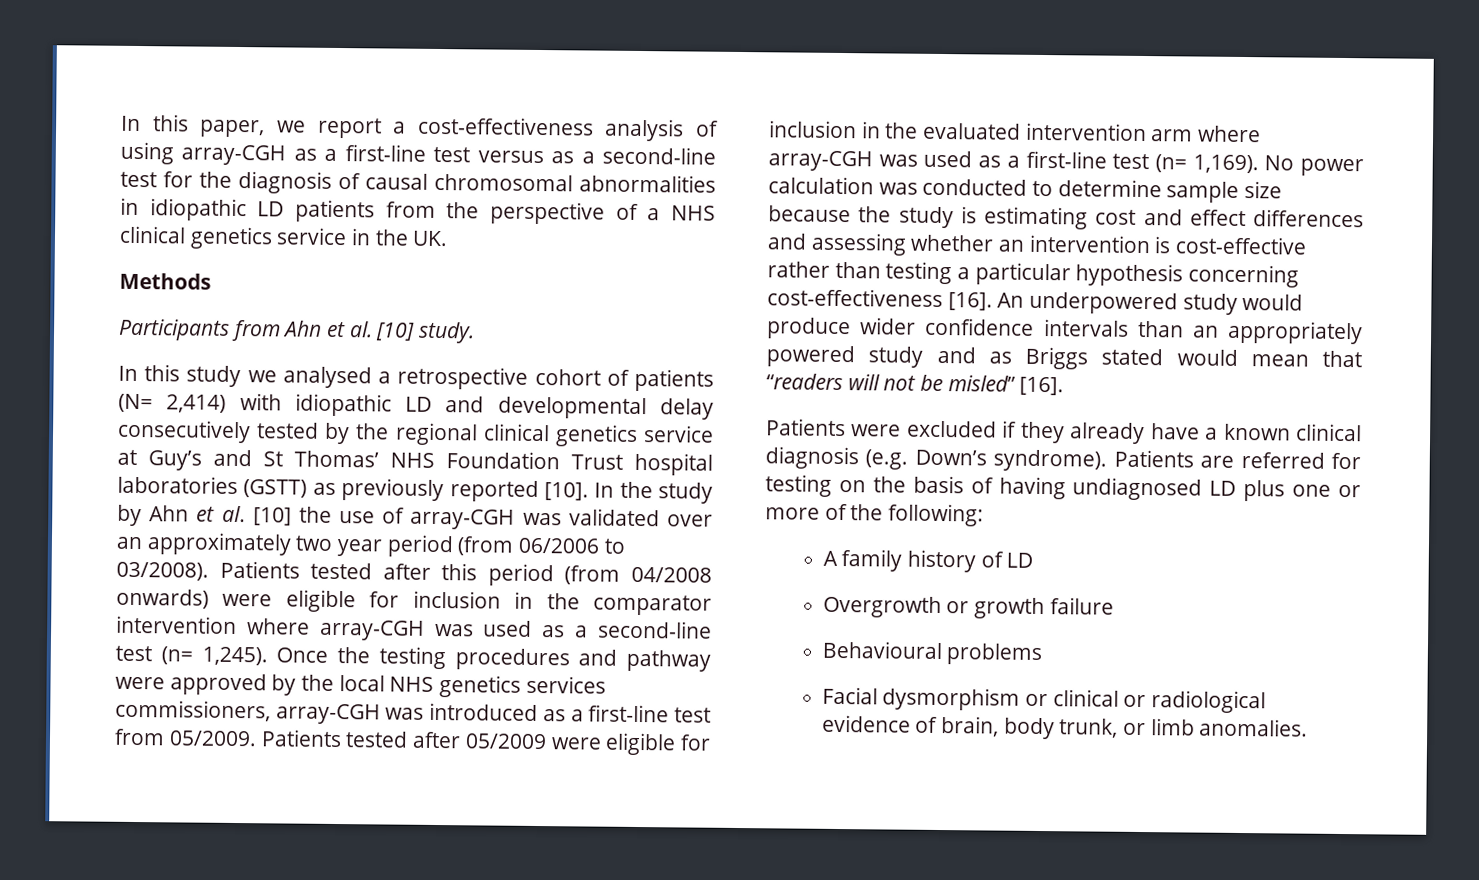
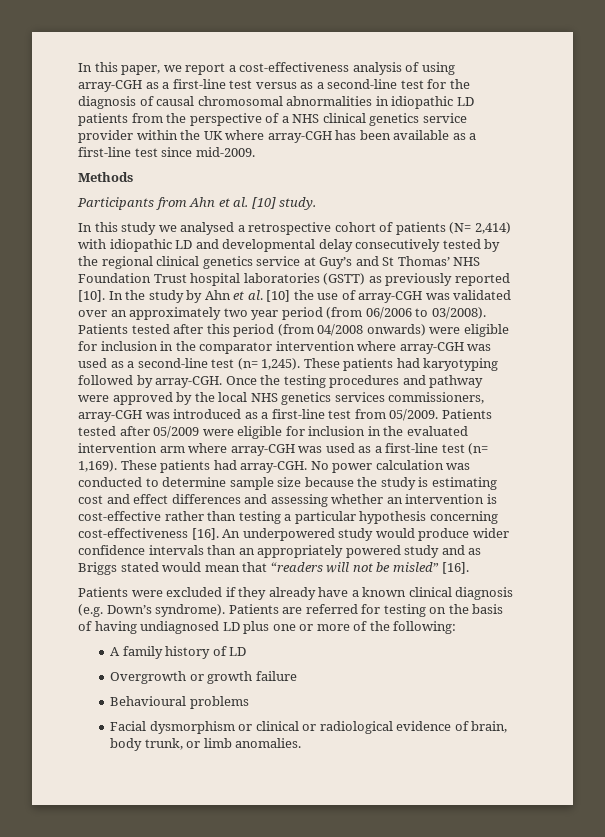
- In this paper, we report a cost-effectiveness analysis of using array-CGH as a first-line test versus as a second-line test for the diagnosis of causal chromosomal abnormalities in idiopathic LD patients from the perspective of a NHS clinical genetics service in the UK.
+ In this paper, we report a cost-effectiveness analysis of using array-CGH as a first-line test versus as a second-line test for the diagnosis of causal chromosomal abnormalities in idiopathic LD patients from the perspective of a NHS clinical genetics service provider within the UK where array-CGH has been available as a first-line test since mid-2009.
+ These patients had karyotyping followed by array-CGH.
+ These patients had array-CGH.

